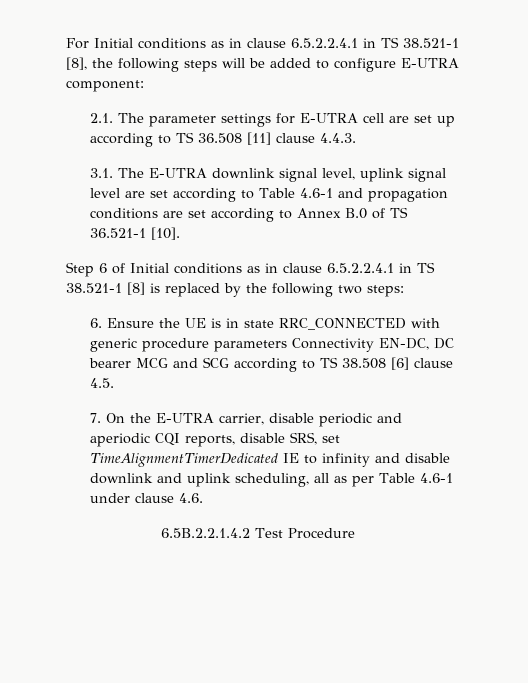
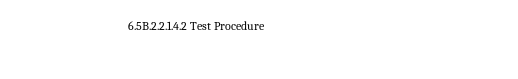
- For Initial conditions as in clause 6.5.2.2.4.1 in TS 38.521-1 [8], the following steps will be added to configure E-UTRA component:
- 2.1. The parameter settings for E-UTRA cell are set up according to TS 36.508 [11] clause 4.4.3.
- 3.1. The E-UTRA downlink signal level, uplink signal level are set according to Table 4.6-1 and propagation conditions are set according to Annex B.0 of TS 36.521-1 [10].
- Step 6 of Initial conditions as in clause 6.5.2.2.4.1 in TS 38.521-1 [8] is replaced by the following two steps:
- 6. Ensure the UE is in state RRC_CONNECTED with generic procedure parameters Connectivity EN-DC, DC bearer MCG and SCG according to TS 38.508 [6] clause 4.5.
- 7. On the E-UTRA carrier, disable periodic and aperiodic CQI reports, disable SRS, set TimeAlignmentTimerDedicated IE to infinity and disable downlink and uplink scheduling, all as per Table 4.6-1 under clause 4.6.

